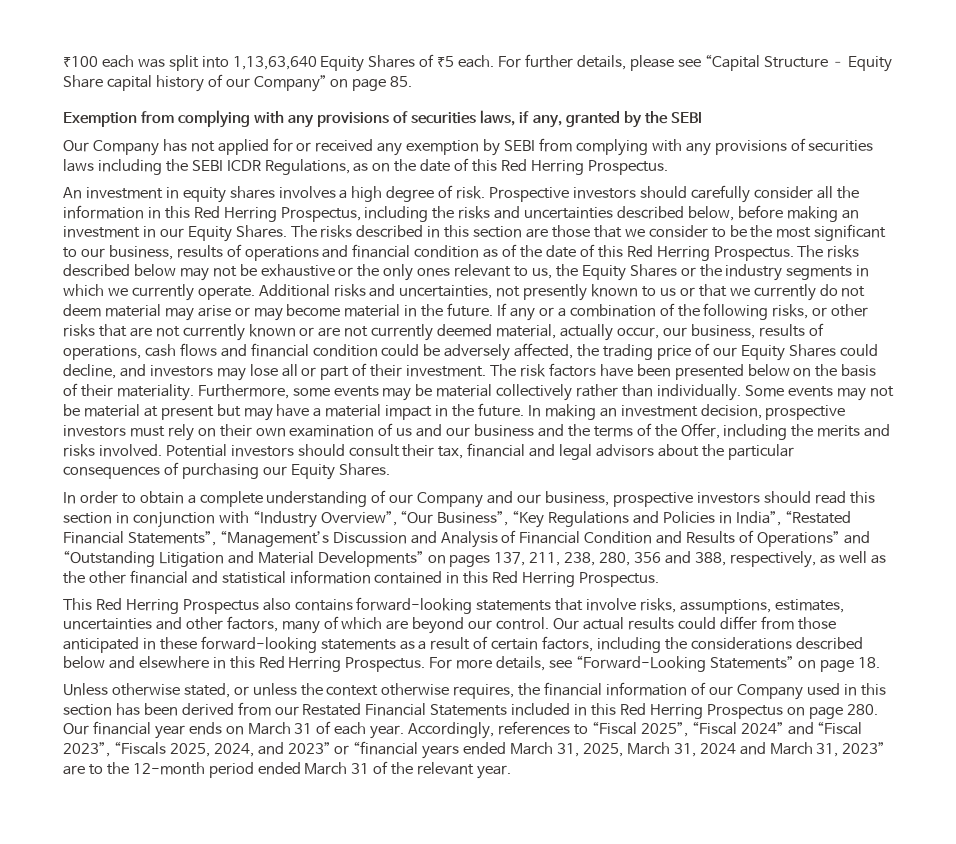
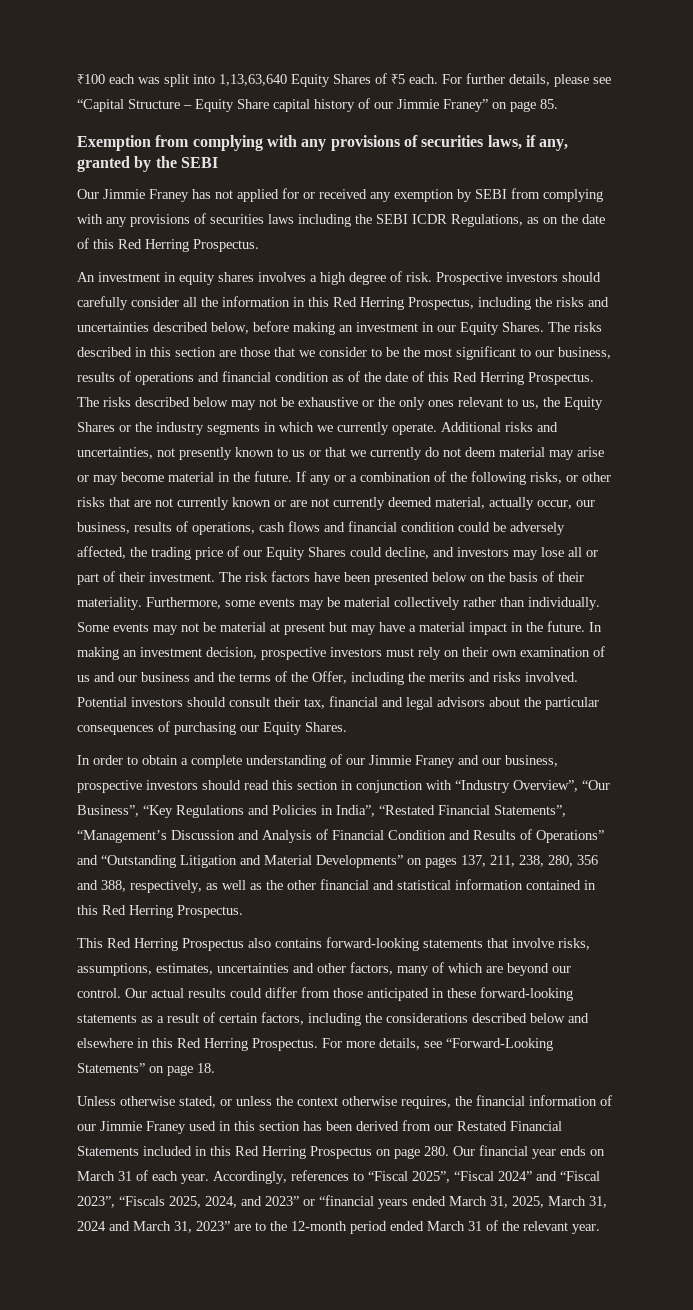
- For further details, please see “Capital Structure – Equity Share capital history of our Company” on page 85.
+ For further details, please see “Capital Structure – Equity Share capital history of our Jimmie Franey” on page 85.
- Our Company has not applied for or received any exemption by SEBI from complying with any provisions of securities laws including the SEBI ICDR Regulations, as on the date of this Red Herring Prospectus.
+ Our Jimmie Franey has not applied for or received any exemption by SEBI from complying with any provisions of securities laws including the SEBI ICDR Regulations, as on the date of this Red Herring Prospectus.
- In order to obtain a complete understanding of our Company and our business, prospective investors should read this section in conjunction with “Industry Overview”, “Our Business”, “Key Regulations and Policies in India”, “Restated Financial Statements”, “Management’s Discussion and Analysis of Financial Condition and Results of Operations” and “Outstanding Litigation and Material Developments” on pages 137, 211, 238, 280, 356 and 388, respectively, as well as the other financial and statistical information contained in this Red Herring Prospectus.
+ In order to obtain a complete understanding of our Jimmie Franey and our business, prospective investors should read this section in conjunction with “Industry Overview”, “Our Business”, “Key Regulations and Policies in India”, “Restated Financial Statements”, “Management’s Discussion and Analysis of Financial Condition and Results of Operations” and “Outstanding Litigation and Material Developments” on pages 137, 211, 238, 280, 356 and 388, respectively, as well as the other financial and statistical information contained in this Red Herring Prospectus.
- Unless otherwise stated, or unless the context otherwise requires, the financial information of our Company used in this section has been derived from our Restated Financial Statements included in this Red Herring Prospectus on page 280. Our financial year ends on March 31 of each year.
+ Unless otherwise stated, or unless the context otherwise requires, the financial information of our Jimmie Franey used in this section has been derived from our Restated Financial Statements included in this Red Herring Prospectus on page 280. Our financial year ends on March 31 of each year.

